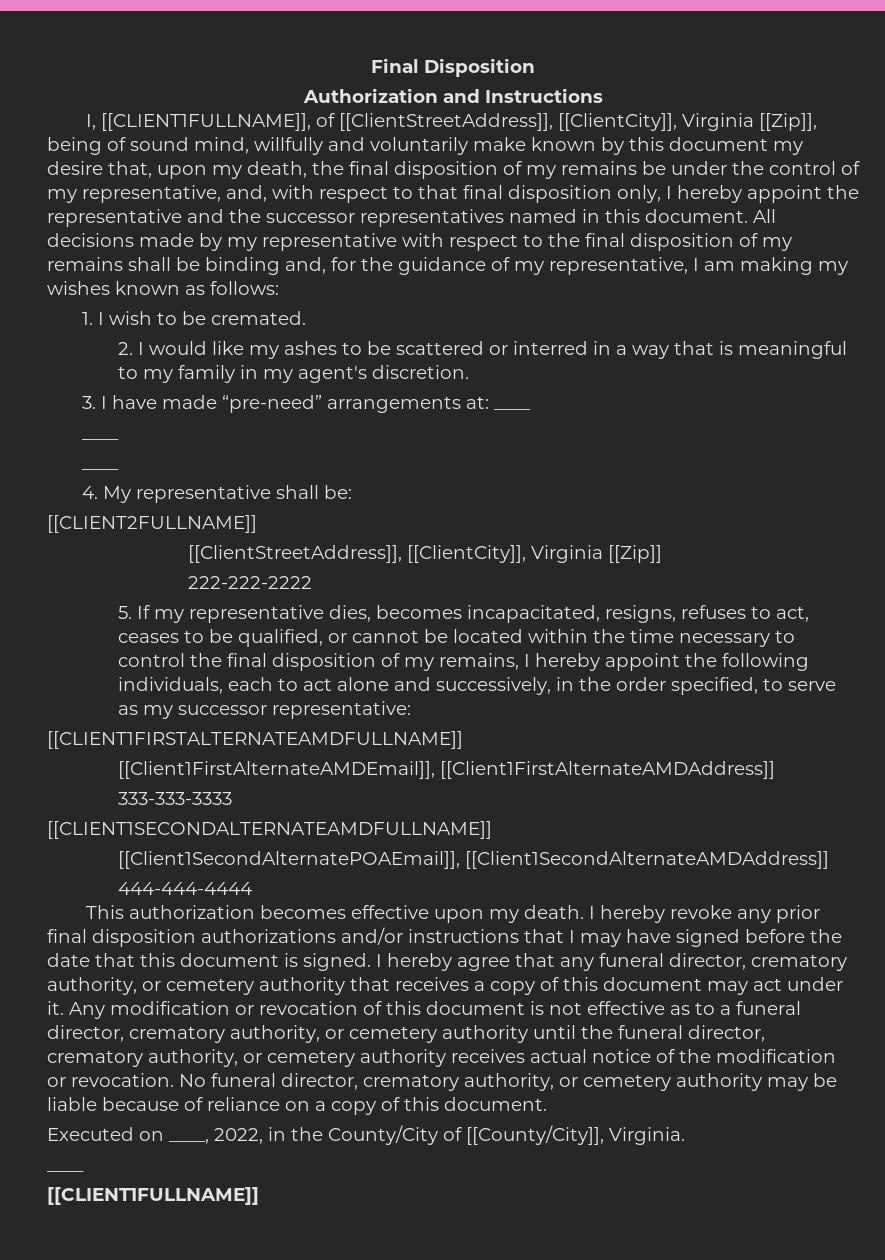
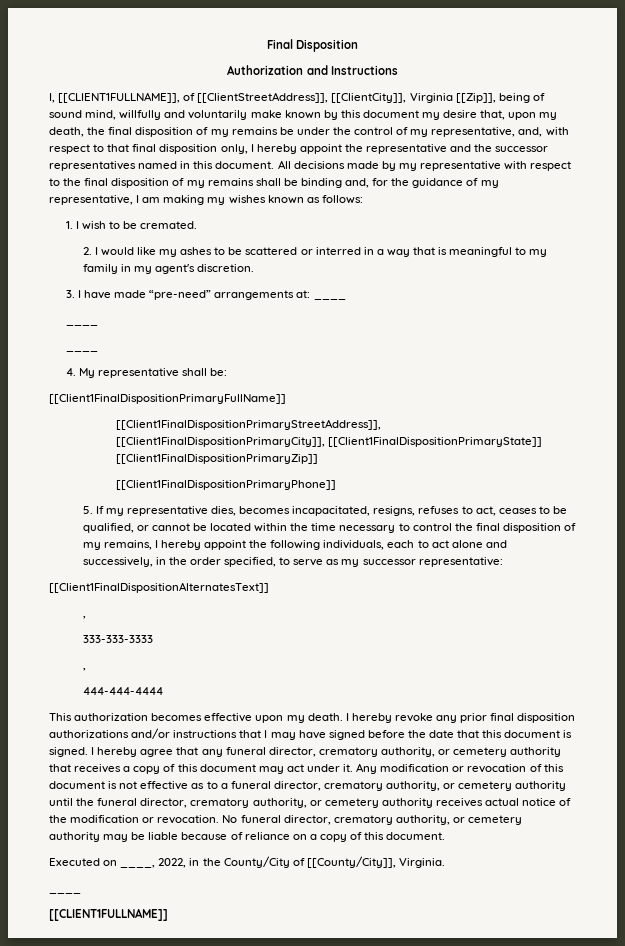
- [[CLIENT2FULLNAME]]
- [[ClientStreetAddress]], [[ClientCity]], Virginia [[Zip]]
- 222-222-2222
+ [[Client1FinalDispositionPrimaryFullName]]
+ [[Client1FinalDispositionPrimaryStreetAddress]], [[Client1FinalDispositionPrimaryCity]], [[Client1FinalDispositionPrimaryState]] [[Client1FinalDispositionPrimaryZip]]
+ [[Client1FinalDispositionPrimaryPhone]]
- [[CLIENT1FIRSTALTERNATEAMDFULLNAME]]
- [[Client1FirstAlternateAMDEmail]], [[Client1FirstAlternateAMDAddress]]
+ [[Client1FinalDispositionAlternatesText]]
+ ,
  333-333-3333
- [[CLIENT1SECONDALTERNATEAMDFULLNAME]]
- [[Client1SecondAlternatePOAEmail]], [[Client1SecondAlternateAMDAddress]]
+ ,

